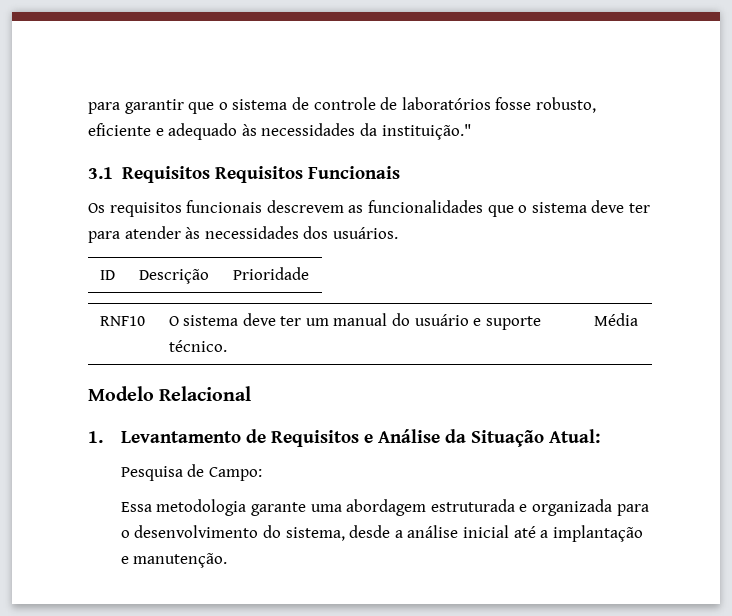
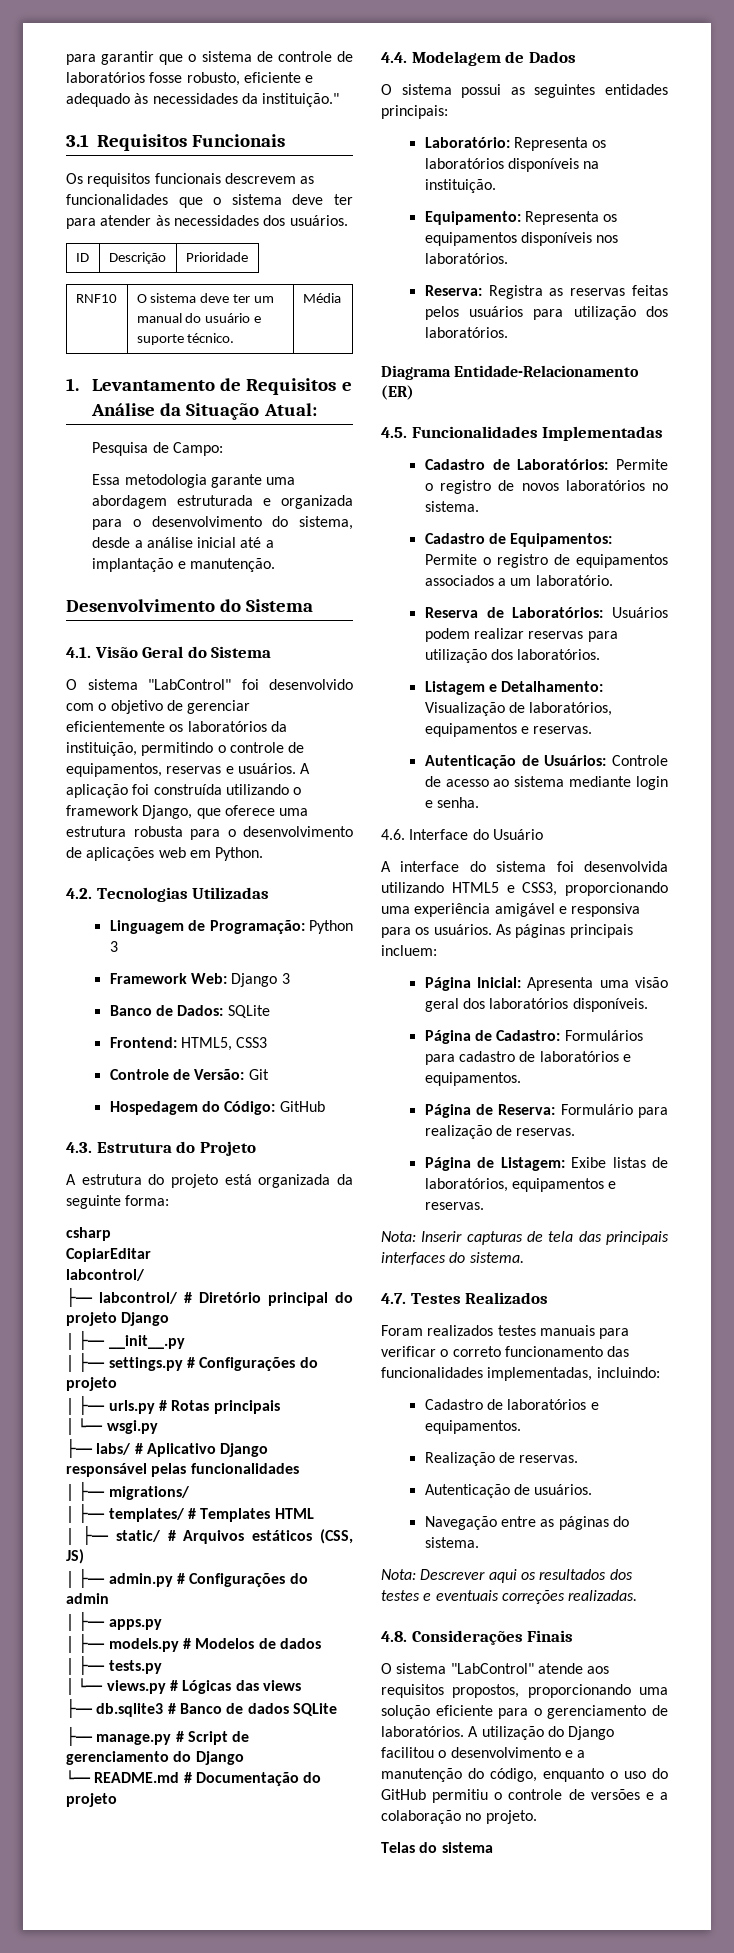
- 3.1 Requisitos Requisitos Funcionais
+ 3.1 Requisitos Funcionais
- Modelo Relacional
+ Desenvolvimento do Sistema
+ 4.1. Visão Geral do Sistema
+ O sistema "LabControl" foi desenvolvido com o objetivo de gerenciar eficientemente os laboratórios da instituição, permitindo o controle de equipamentos, reservas e usuários. A aplicação foi construída utilizando o framework Django, que oferece uma estrutura robusta para o desenvolvimento de aplicações web em Python.
+ 4.2. Tecnologias Utilizadas
+ Linguagem de Programação: Python 3
+ Framework Web: Django 3
+ Banco de Dados: SQLite
+ Frontend: HTML5, CSS3
+ Controle de Versão: Git
+ Hospedagem do Código: GitHub
+ 4.3. Estrutura do Projeto
+ A estrutura do projeto está organizada da seguinte forma:
+ csharp
+ CopiarEditar
+ labcontrol/
+ ├── labcontrol/ # Diretório principal do projeto Django
+ │ ├── __init__.py
+ │ ├── settings.py # Configurações do projeto
+ │ ├── urls.py # Rotas principais
+ │ └── wsgi.py
+ ├── labs/ # Aplicativo Django responsável pelas funcionalidades
+ │ ├── migrations/
+ │ ├── templates/ # Templates HTML
+ │ ├── static/ # Arquivos estáticos (CSS, JS)
+ │ ├── admin.py # Configurações do admin
+ │ ├── apps.py
+ │ ├── models.py # Modelos de dados
+ │ ├── tests.py
+ │ └── views.py # Lógicas das views
+ ├── db.sqlite3 # Banco de dados SQLite
+ ├── manage.py # Script de gerenciamento do Django
+ └── README.md # Documentação do projeto
+ 4.4. Modelagem de Dados
+ O sistema possui as seguintes entidades principais:
+ Laboratório: Representa os laboratórios disponíveis na instituição.
+ Equipamento: Representa os equipamentos disponíveis nos laboratórios.
+ Reserva: Registra as reservas feitas pelos usuários para utilização dos laboratórios.
+ Diagrama Entidade-Relacionamento (ER)
+ 4.5. Funcionalidades Implementadas
+ Cadastro de Laboratórios: Permite o registro de novos laboratórios no sistema.
+ Cadastro de Equipamentos: Permite o registro de equipamentos associados a um laboratório.
+ Reserva de Laboratórios: Usuários podem realizar reservas para utilização dos laboratórios.
+ Listagem e Detalhamento: Visualização de laboratórios, equipamentos e reservas.
+ Autenticação de Usuários: Controle de acesso ao sistema mediante login e senha.
+ 4.6. Interface do Usuário
+ A interface do sistema foi desenvolvida utilizando HTML5 e CSS3, proporcionando uma experiência amigável e responsiva para os usuários. As páginas principais incluem:
+ Página Inicial: Apresenta uma visão geral dos laboratórios disponíveis.
+ Página de Cadastro: Formulários para cadastro de laboratórios e equipamentos.
+ Página de Reserva: Formulário para realização de reservas.
+ Página de Listagem: Exibe listas de laboratórios, equipamentos e reservas.
+ Nota: Inserir capturas de tela das principais interfaces do sistema.
+ 4.7. Testes Realizados
+ Foram realizados testes manuais para verificar o correto funcionamento das funcionalidades implementadas, incluindo:
+ Cadastro de laboratórios e equipamentos.
+ Realização de reservas.
+ Autenticação de usuários.
+ Navegação entre as páginas do sistema.
+ Nota: Descrever aqui os resultados dos testes e eventuais correções realizadas.
+ 4.8. Considerações Finais
+ O sistema "LabControl" atende aos requisitos propostos, proporcionando uma solução eficiente para o gerenciamento de laboratórios. A utilização do Django facilitou o desenvolvimento e a manutenção do código, enquanto o uso do GitHub permitiu o controle de versões e a colaboração no projeto.
+ Telas do sistema

